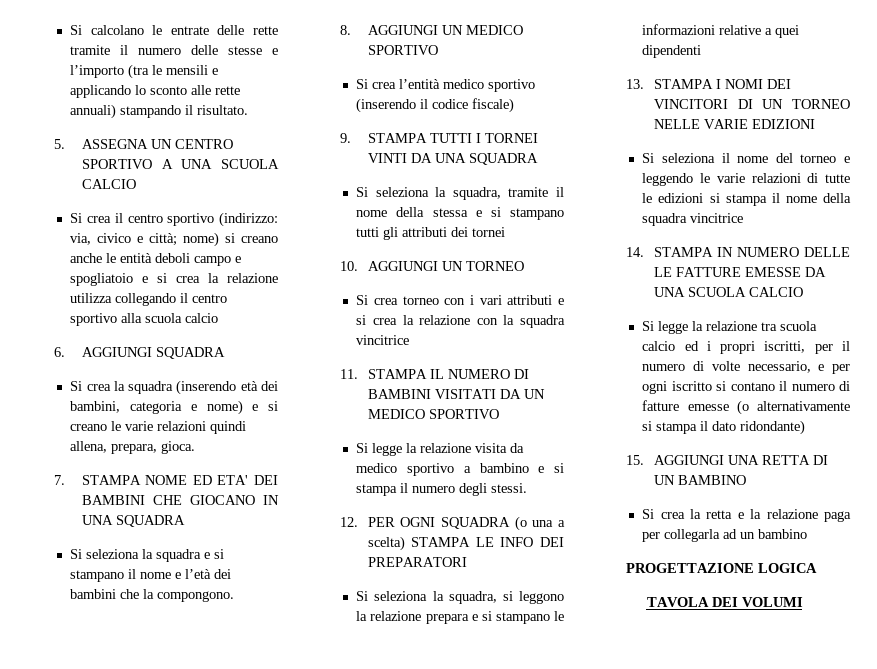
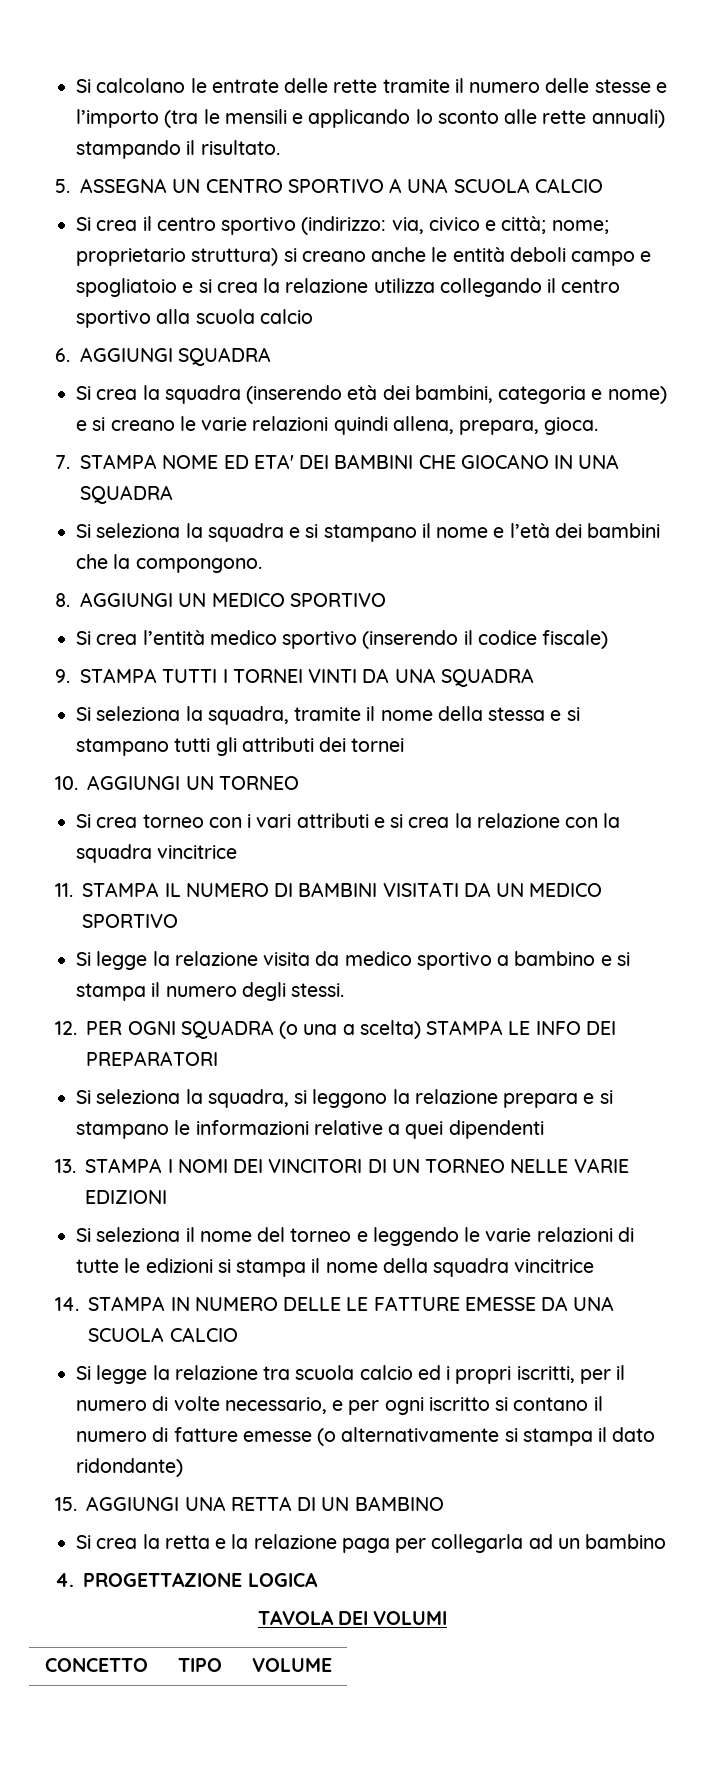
- Si crea il centro sportivo (indirizzo: via, civico e città; nome) si creano anche le entità deboli campo e spogliatoio e si crea la relazione utilizza collegando il centro sportivo alla scuola calcio
+ Si crea il centro sportivo (indirizzo: via, civico e città; nome; proprietario struttura) si creano anche le entità deboli campo e spogliatoio e si crea la relazione utilizza collegando il centro sportivo alla scuola calcio
- PROGETTAZIONE LOGICA
+ 4. PROGETTAZIONE LOGICA
+ CONCETTO | TIPO | VOLUME

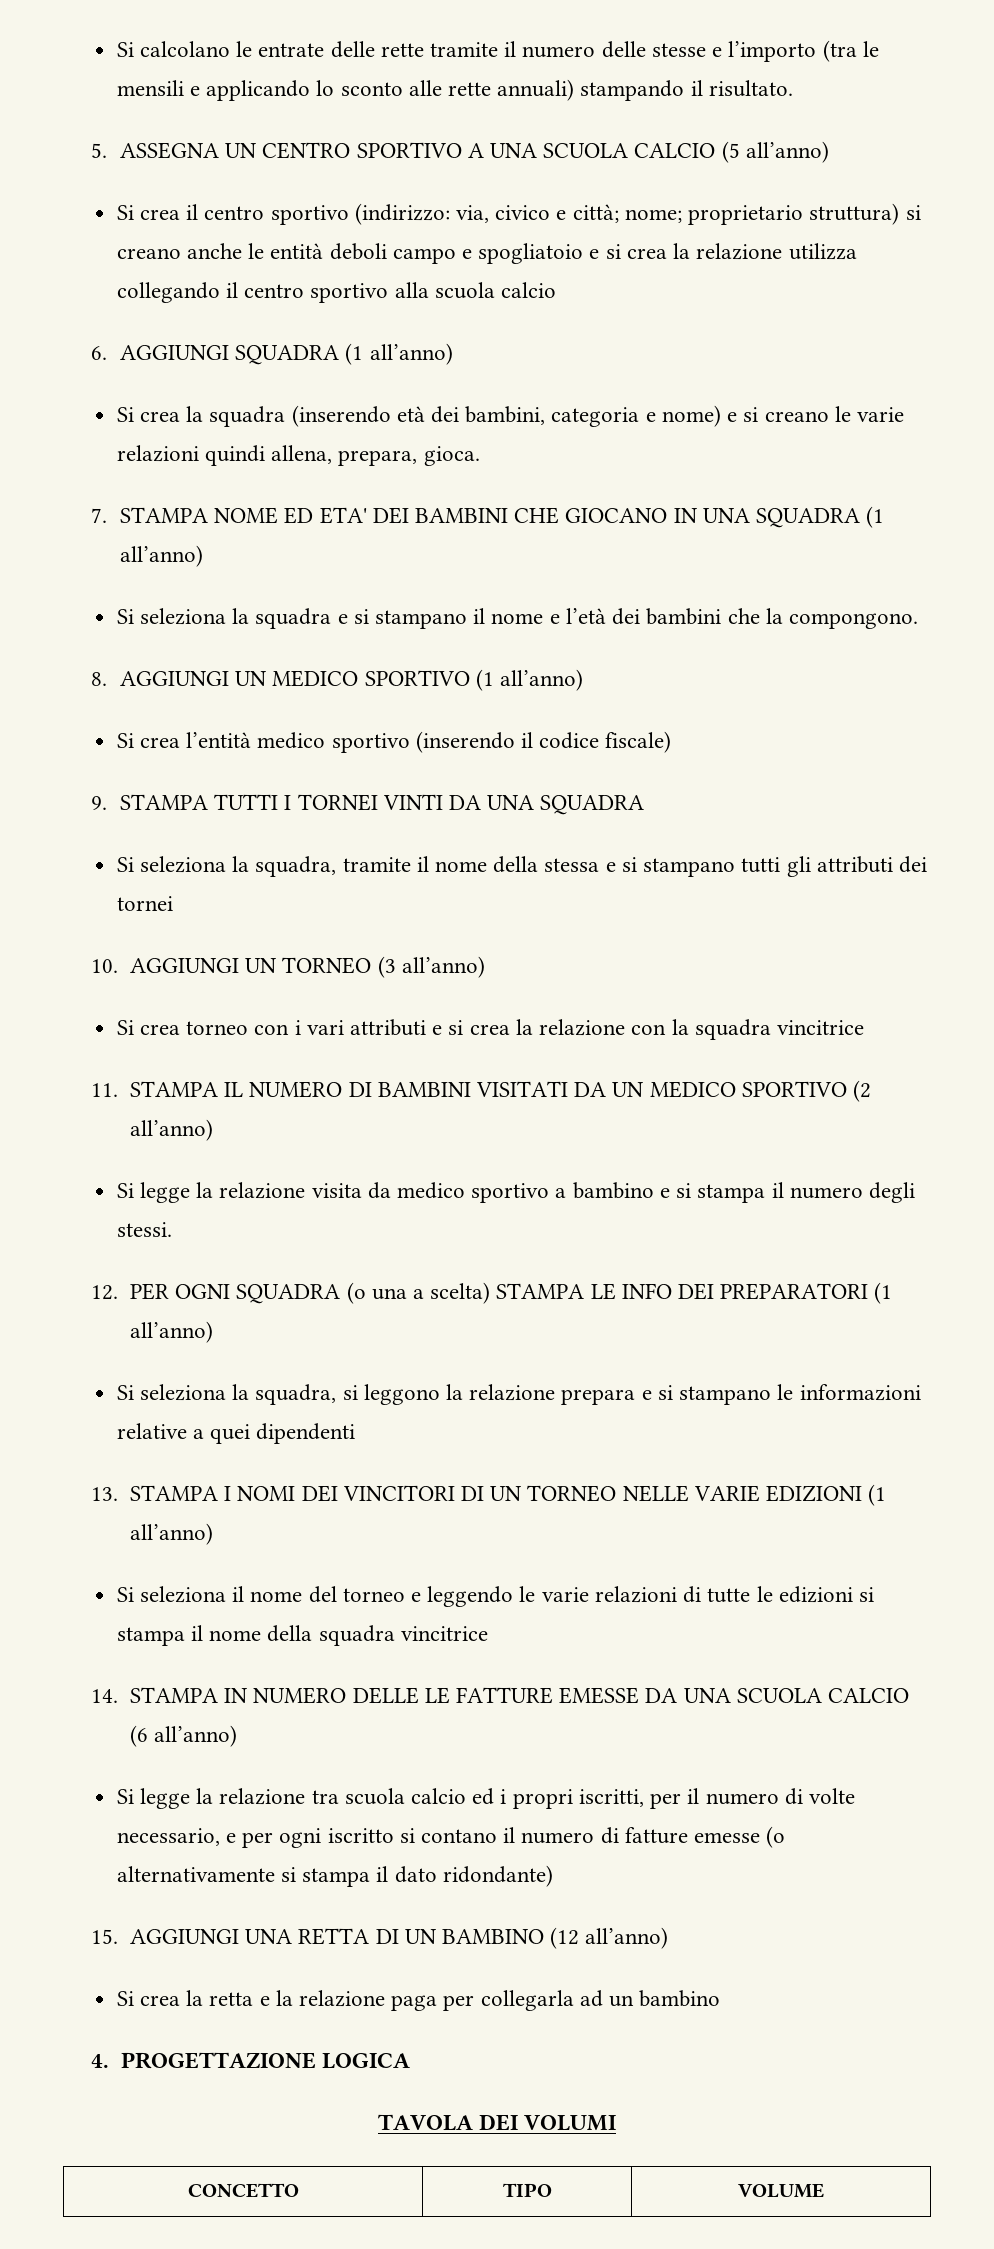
- 5. ASSEGNA UN CENTRO SPORTIVO A UNA SCUOLA CALCIO
+ 5. ASSEGNA UN CENTRO SPORTIVO A UNA SCUOLA CALCIO (5 all’anno)
- 6. AGGIUNGI SQUADRA
+ 6. AGGIUNGI SQUADRA (1 all’anno)
- 7. STAMPA NOME ED ETA' DEI BAMBINI CHE GIOCANO IN UNA SQUADRA
+ 7. STAMPA NOME ED ETA' DEI BAMBINI CHE GIOCANO IN UNA SQUADRA (1 all’anno)
- 8. AGGIUNGI UN MEDICO SPORTIVO
+ 8. AGGIUNGI UN MEDICO SPORTIVO (1 all’anno)
- 10. AGGIUNGI UN TORNEO
+ 10. AGGIUNGI UN TORNEO (3 all’anno)
- 11. STAMPA IL NUMERO DI BAMBINI VISITATI DA UN MEDICO SPORTIVO
+ 11. STAMPA IL NUMERO DI BAMBINI VISITATI DA UN MEDICO SPORTIVO (2 all’anno)
- 12. PER OGNI SQUADRA (o una a scelta) STAMPA LE INFO DEI PREPARATORI
+ 12. PER OGNI SQUADRA (o una a scelta) STAMPA LE INFO DEI PREPARATORI (1 all’anno)
- 13. STAMPA I NOMI DEI VINCITORI DI UN TORNEO NELLE VARIE EDIZIONI
+ 13. STAMPA I NOMI DEI VINCITORI DI UN TORNEO NELLE VARIE EDIZIONI (1 all’anno)
- 14. STAMPA IN NUMERO DELLE LE FATTURE EMESSE DA UNA SCUOLA CALCIO
+ 14. STAMPA IN NUMERO DELLE LE FATTURE EMESSE DA UNA SCUOLA CALCIO (6 all’anno)
- 15. AGGIUNGI UNA RETTA DI UN BAMBINO
+ 15. AGGIUNGI UNA RETTA DI UN BAMBINO (12 all’anno)

